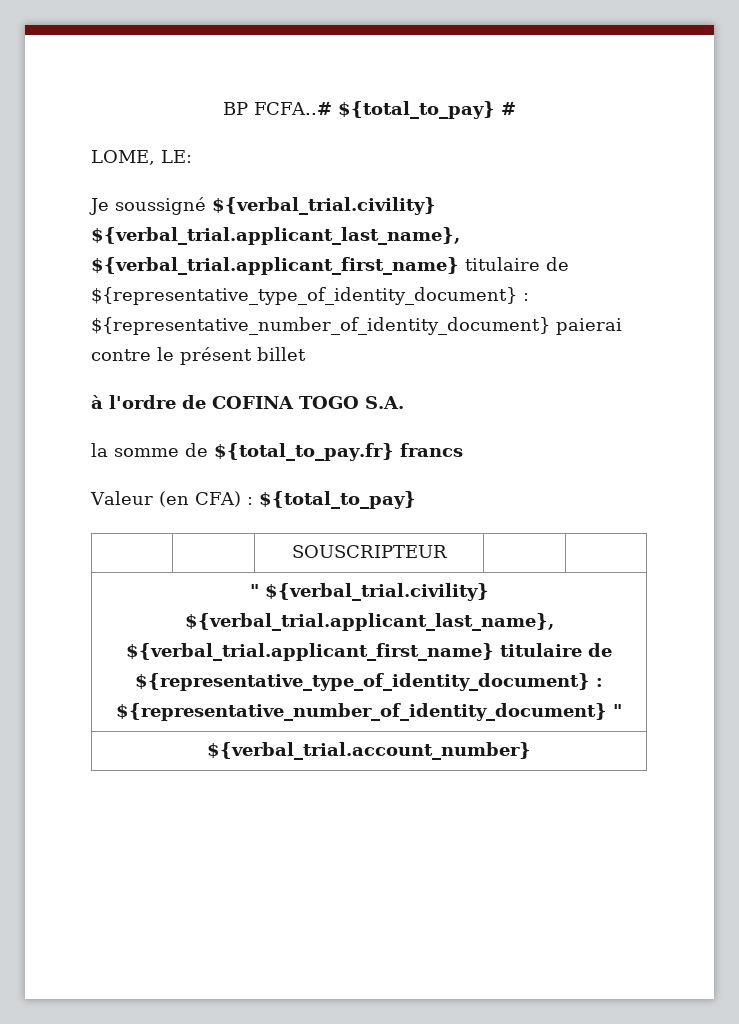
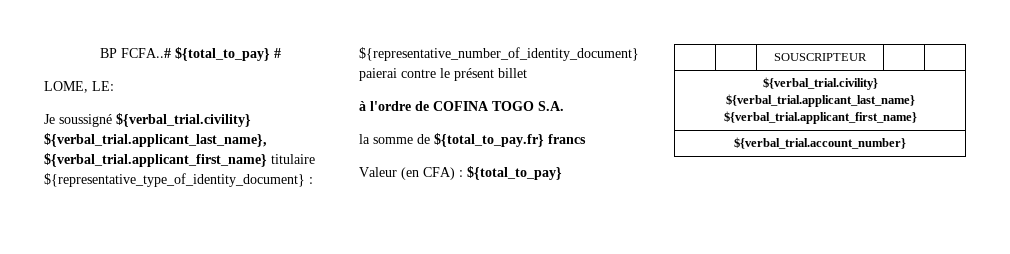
- Je soussigné ${verbal_trial.civility} ${verbal_trial.applicant_last_name}, ${verbal_trial.applicant_first_name} titulaire de ${representative_type_of_identity_document} : ${representative_number_of_identity_document} paierai contre le présent billet
+ Je soussigné ${verbal_trial.civility} ${verbal_trial.applicant_last_name}, ${verbal_trial.applicant_first_name} titulaire ${representative_type_of_identity_document} : ${representative_number_of_identity_document} paierai contre le présent billet
- " ${verbal_trial.civility} ${verbal_trial.applicant_last_name}, ${verbal_trial.applicant_first_name} titulaire de ${representative_type_of_identity_document} : ${representative_number_of_identity_document} "
+ ${verbal_trial.civility} ${verbal_trial.applicant_last_name} ${verbal_trial.applicant_first_name}

